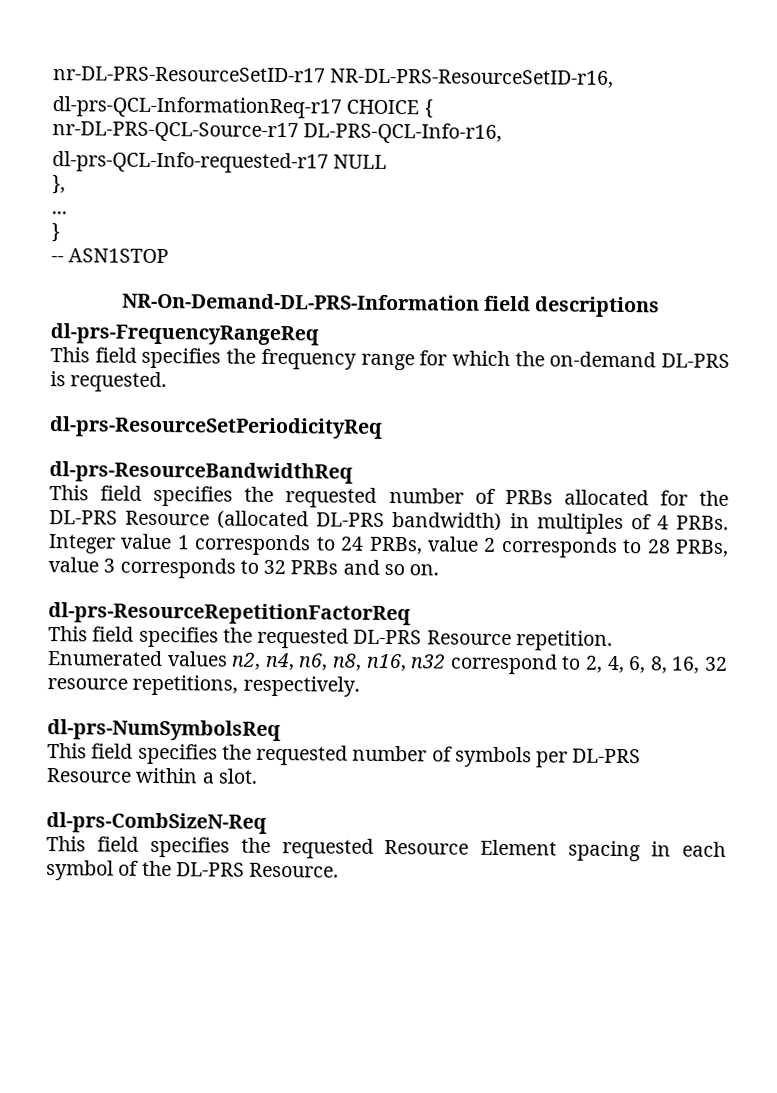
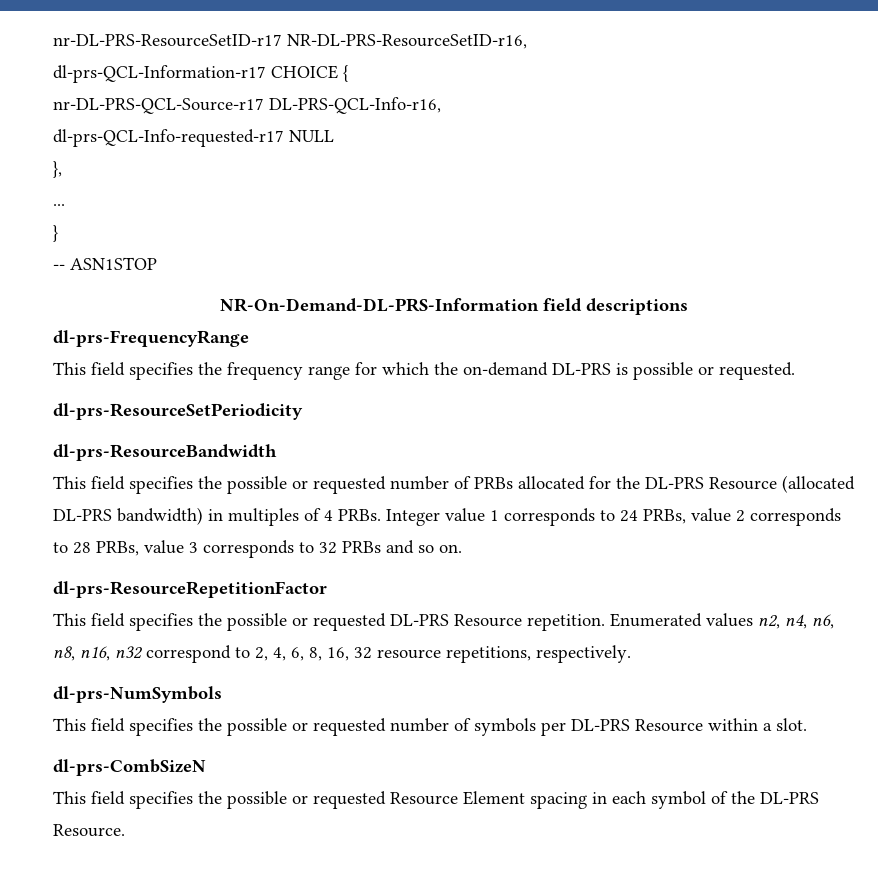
- dl-prs-QCL-InformationReq-r17 CHOICE {
+ dl-prs-QCL-Information-r17 CHOICE {
- dl-prs-FrequencyRangeReq
+ dl-prs-FrequencyRange
- This field specifies the frequency range for which the on-demand DL-PRS is requested.
+ This field specifies the frequency range for which the on-demand DL-PRS is possible or requested.
- dl-prs-ResourceSetPeriodicityReq
- dl-prs-ResourceBandwidthReq
- This field specifies the requested number of PRBs allocated for the DL-PRS Resource (allocated DL-PRS bandwidth) in multiples of 4 PRBs.
+ dl-prs-ResourceSetPeriodicity
+ dl-prs-ResourceBandwidth
+ This field specifies the possible or requested number of PRBs allocated for the DL-PRS Resource (allocated DL-PRS bandwidth) in multiples of 4 PRBs.
- dl-prs-ResourceRepetitionFactorReq
- This field specifies the requested DL-PRS Resource repetition.
+ dl-prs-ResourceRepetitionFactor
+ This field specifies the possible or requested DL-PRS Resource repetition.
- dl-prs-NumSymbolsReq
- This field specifies the requested number of symbols per DL-PRS Resource within a slot.
+ dl-prs-NumSymbols
+ This field specifies the possible or requested number of symbols per DL-PRS Resource within a slot.
- dl-prs-CombSizeN-Req
- This field specifies the requested Resource Element spacing in each symbol of the DL-PRS Resource.
+ dl-prs-CombSizeN
+ This field specifies the possible or requested Resource Element spacing in each symbol of the DL-PRS Resource.

